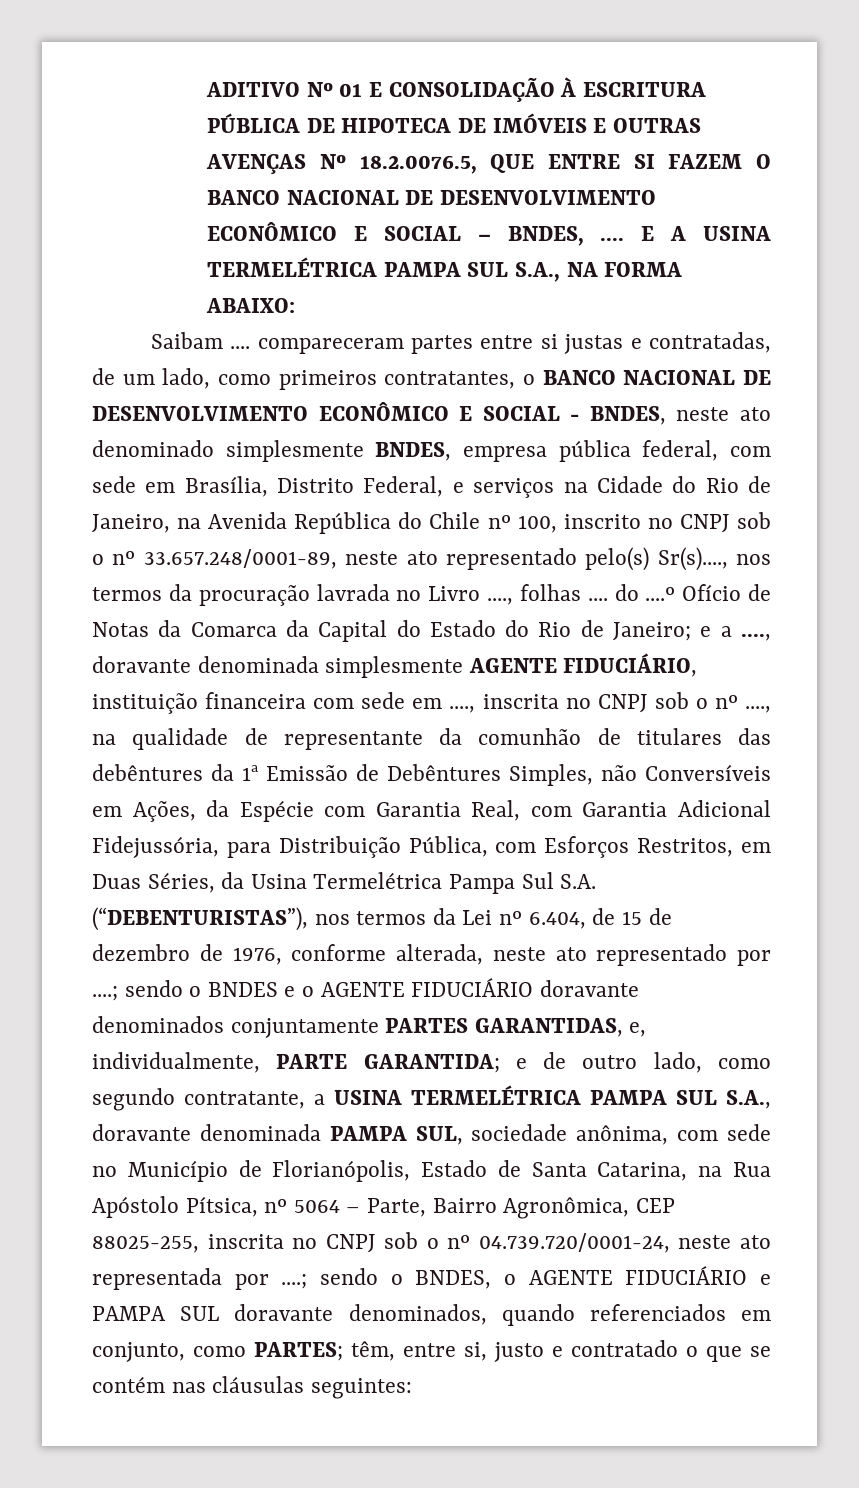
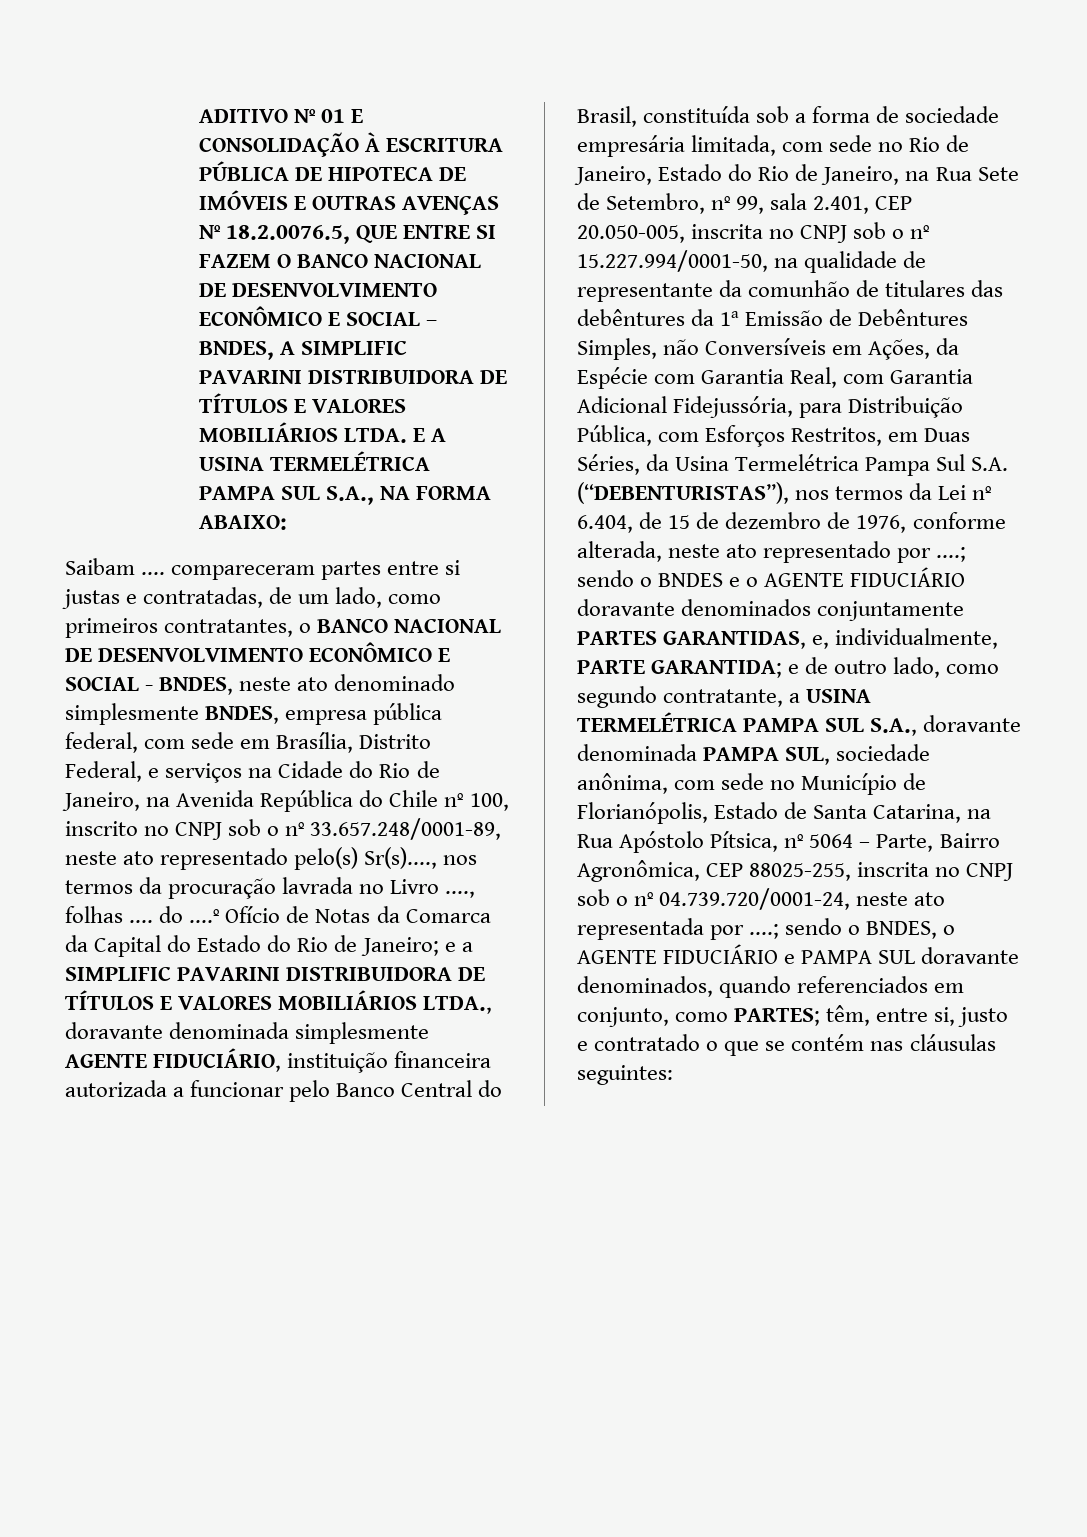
- ADITIVO Nº 01 E CONSOLIDAÇÃO À ESCRITURA PÚBLICA DE HIPOTECA DE IMÓVEIS E OUTRAS AVENÇAS Nº 18.2.0076.5, QUE ENTRE SI FAZEM O BANCO NACIONAL DE DESENVOLVIMENTO ECONÔMICO E SOCIAL – BNDES, ....
+ ADITIVO Nº 01 E CONSOLIDAÇÃO À ESCRITURA PÚBLICA DE HIPOTECA DE IMÓVEIS E OUTRAS AVENÇAS Nº 18.2.0076.5, QUE ENTRE SI FAZEM O BANCO NACIONAL DE DESENVOLVIMENTO ECONÔMICO E SOCIAL – BNDES, A SIMPLIFIC PAVARINI DISTRIBUIDORA DE TÍTULOS E VALORES MOBILIÁRIOS LTDA.
- e a ...., doravante denominada simplesmente AGENTE FIDUCIÁRIO, instituição financeira com sede em ...., inscrita no CNPJ sob o nº ...., na qualidade de representante da comunhão de titulares das debêntures da 1a Emissão de Debêntures Simples, não Conversíveis em Ações, da Espécie com Garantia Real, com Garantia Adicional Fidejussória, para Distribuição Pública, com Esforços Restritos, em Duas Séries, da Usina Termelétrica Pampa Sul S.A. (“DEBENTURISTAS”), nos termos da Lei nº 6.404, de 15 de dezembro de 1976, conforme alterada, neste ato representado por ....;
+ e a SIMPLIFIC PAVARINI DISTRIBUIDORA DE TÍTULOS E VALORES MOBILIÁRIOS LTDA., doravante denominada simplesmente AGENTE FIDUCIÁRIO, instituição financeira autorizada a funcionar pelo Banco Central do Brasil, constituída sob a forma de sociedade empresária limitada, com sede no Rio de Janeiro, Estado do Rio de Janeiro, na Rua Sete de Setembro, nº 99, sala 2.401, CEP 20.050-005, inscrita no CNPJ sob o nº 15.227.994/0001-50, na qualidade de representante da comunhão de titulares das debêntures da 1a Emissão de Debêntures Simples, não Conversíveis em Ações, da Espécie com Garantia Real, com Garantia Adicional Fidejussória, para Distribuição Pública, com Esforços Restritos, em Duas Séries, da Usina Termelétrica Pampa Sul S.A. (“DEBENTURISTAS”), nos termos da Lei nº 6.404, de 15 de dezembro de 1976, conforme alterada, neste ato representado por ....;

